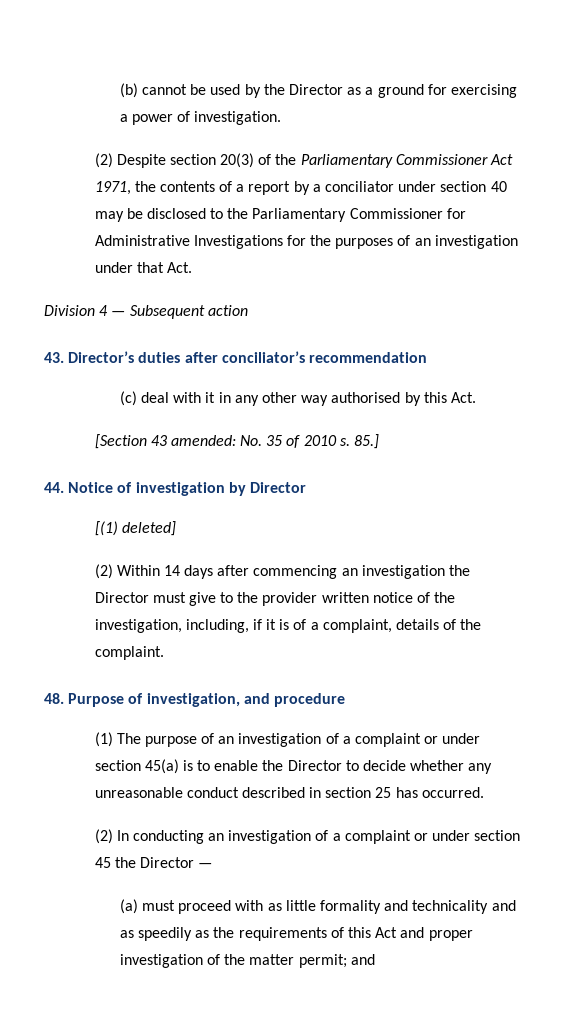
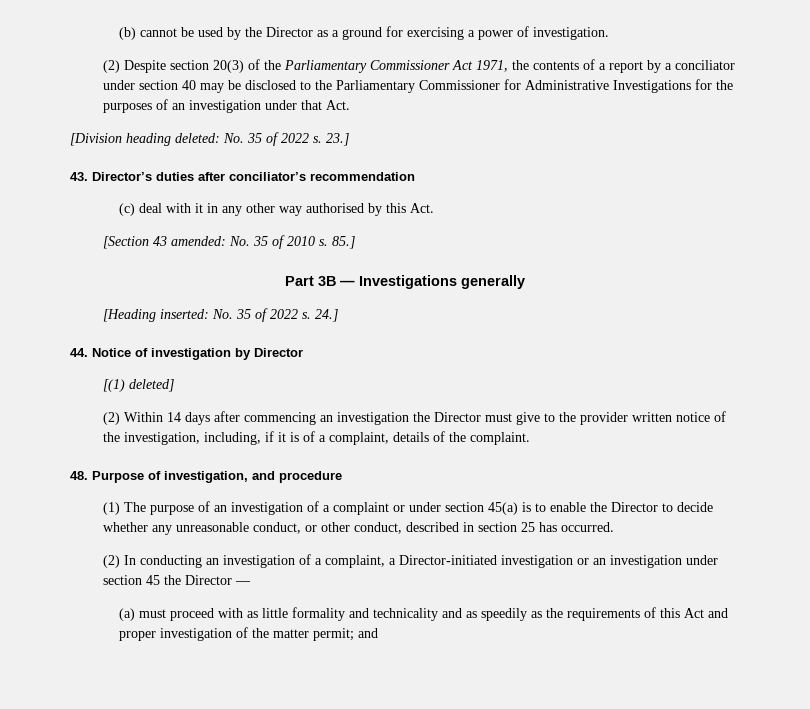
- Division 4 — Subsequent action
+ [Division heading deleted: No. 35 of 2022 s. 23.]
+ Part 3B — Investigations generally
+ [Heading inserted: No. 35 of 2022 s. 24.]
- (1) The purpose of an investigation of a complaint or under section 45(a) is to enable the Director to decide whether any unreasonable conduct described in section 25 has occurred.
+ (1) The purpose of an investigation of a complaint or under section 45(a) is to enable the Director to decide whether any unreasonable conduct, or other conduct, described in section 25 has occurred.
- (2) In conducting an investigation of a complaint or under section 45 the Director —
+ (2) In conducting an investigation of a complaint, a Director-initiated investigation or an investigation under section 45 the Director —

